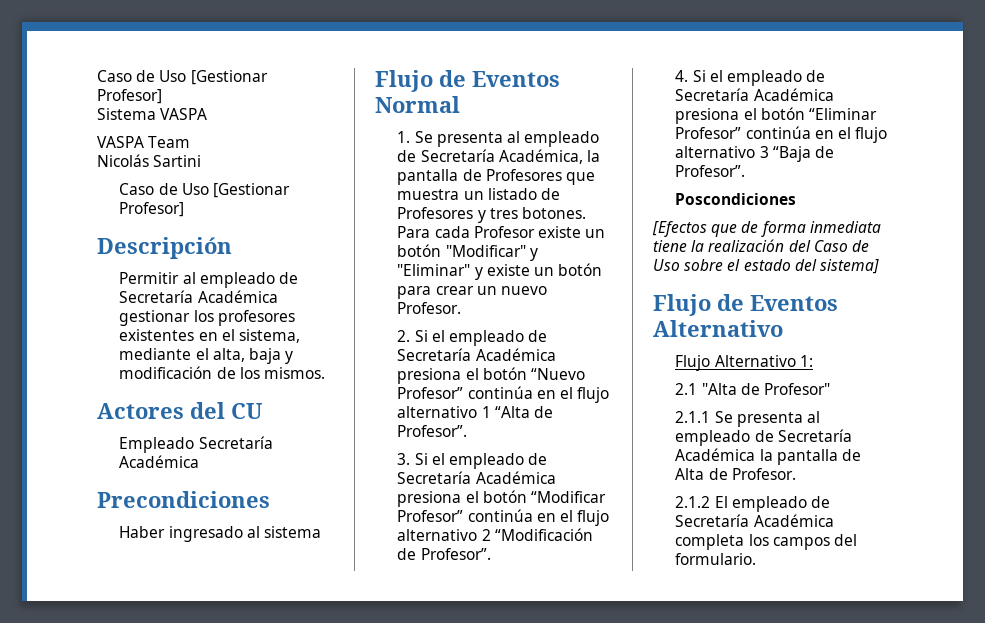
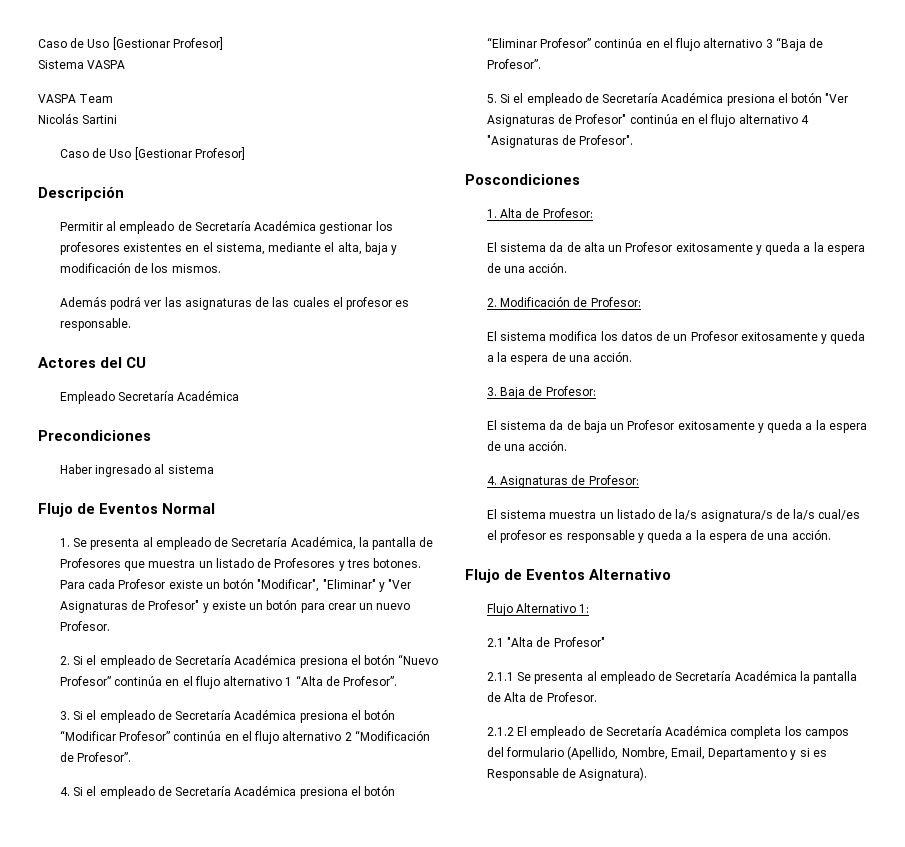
+ Además podrá ver las asignaturas de las cuales el profesor es responsable.
- Para cada Profesor existe un botón "Modificar" y "Eliminar" y existe un botón para crear un nuevo Profesor.
+ Para cada Profesor existe un botón "Modificar", "Eliminar" y "Ver Asignaturas de Profesor" y existe un botón para crear un nuevo Profesor.
+ 5. Si el empleado de Secretaría Académica presiona el botón "Ver Asignaturas de Profesor" continúa en el flujo alternativo 4 "Asignaturas de Profesor".
  Poscondiciones
- [Efectos que de forma inmediata tiene la realización del Caso de Uso sobre el estado del sistema]
+ 1. Alta de Profesor:
+ El sistema da de alta un Profesor exitosamente y queda a la espera de una acción.
+ 2. Modificación de Profesor:
+ El sistema modifica los datos de un Profesor exitosamente y queda a la espera de una acción.
+ 3. Baja de Profesor:
+ El sistema da de baja un Profesor exitosamente y queda a la espera de una acción.
+ 4. Asignaturas de Profesor:
+ El sistema muestra un listado de la/s asignatura/s de la/s cual/es el profesor es responsable y queda a la espera de una acción.
- 2.1.2 El empleado de Secretaría Académica completa los campos del formulario.
+ 2.1.2 El empleado de Secretaría Académica completa los campos del formulario (Apellido, Nombre, Email, Departamento y si es Responsable de Asignatura).

